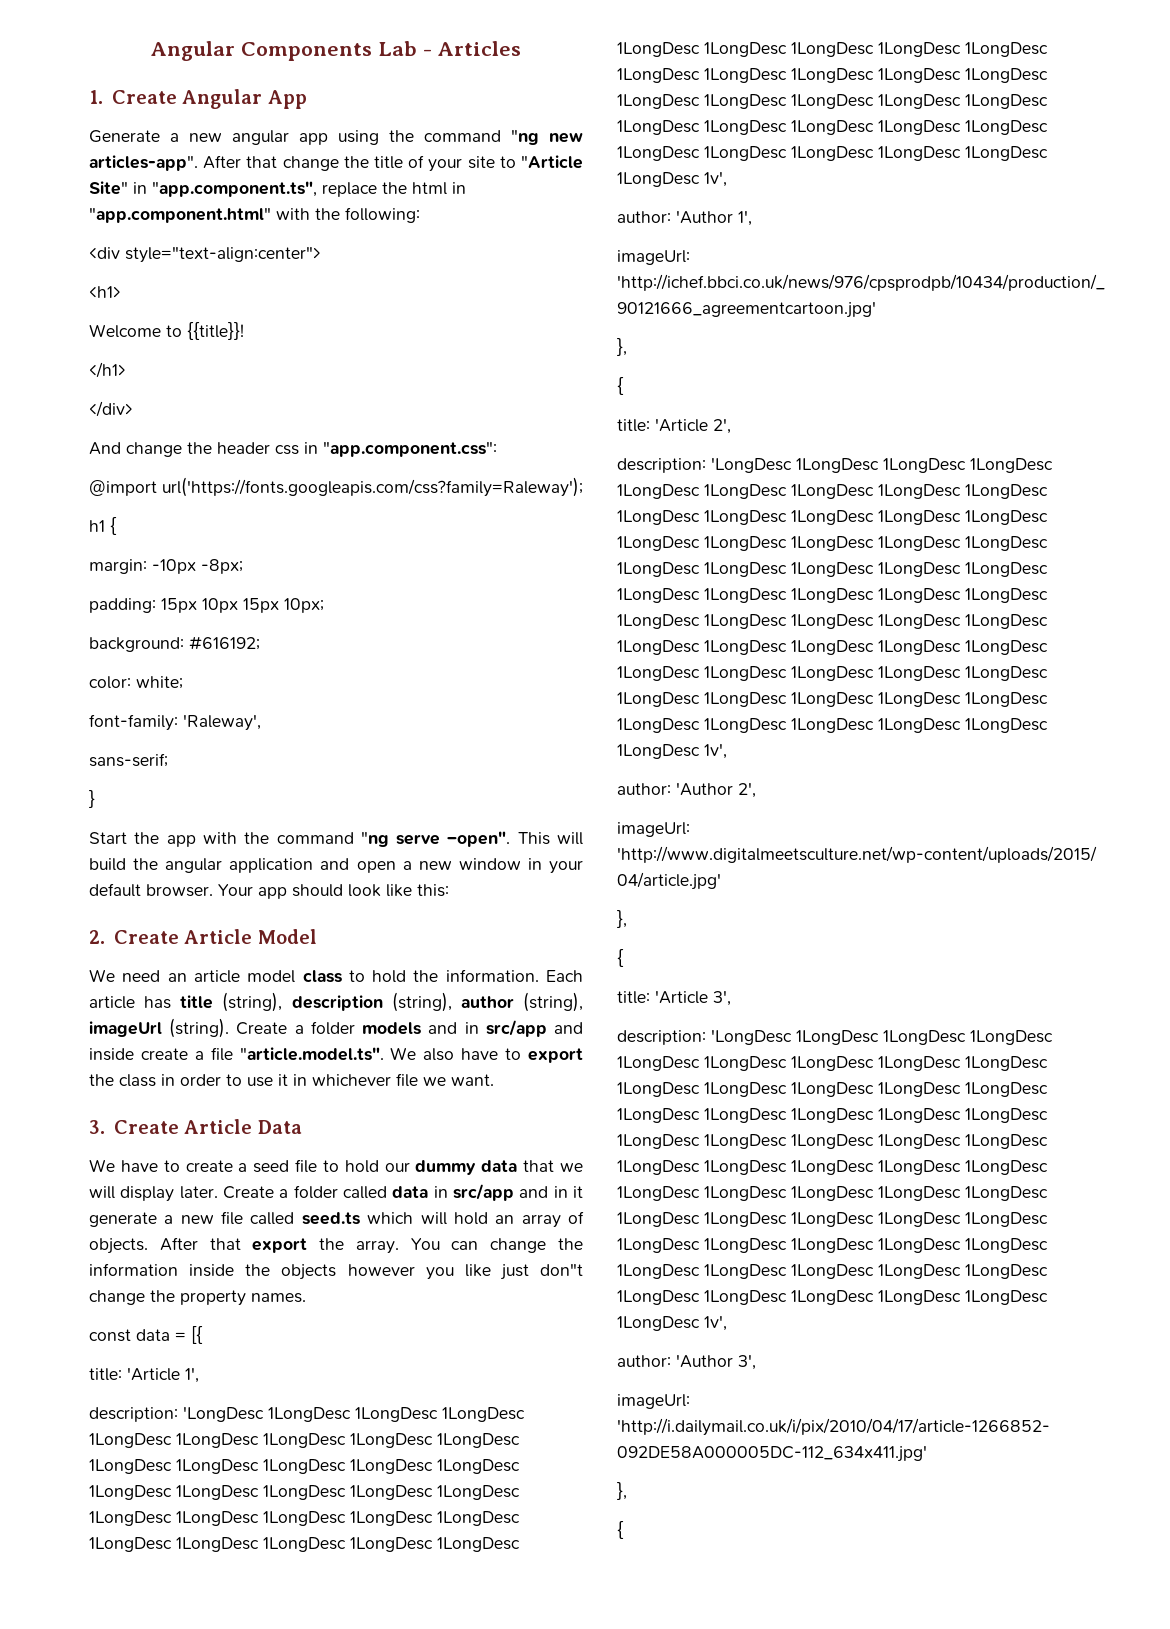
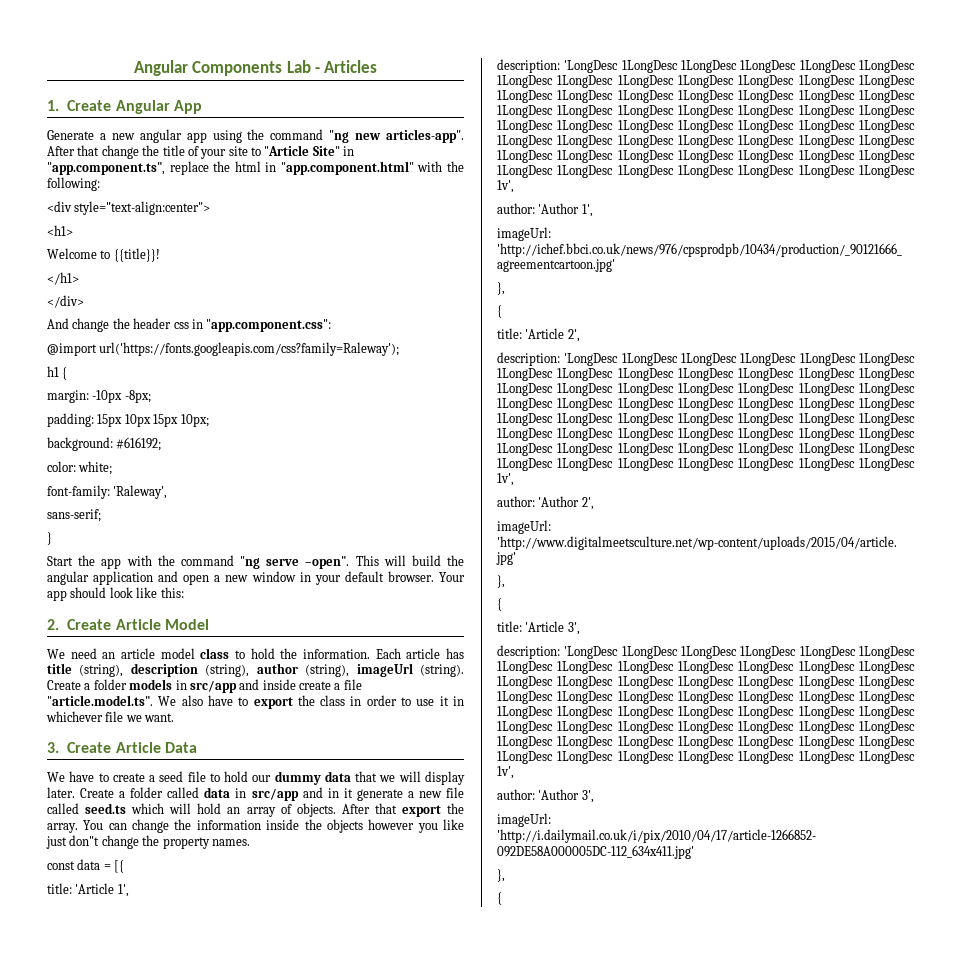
- Create a folder models and in src/app and inside create a file "article.model.ts". We also have to export the class in order to use it in whichever file we want.
+ Create a folder models in src/app and inside create a file "article.model.ts". We also have to export the class in order to use it in whichever file we want.

